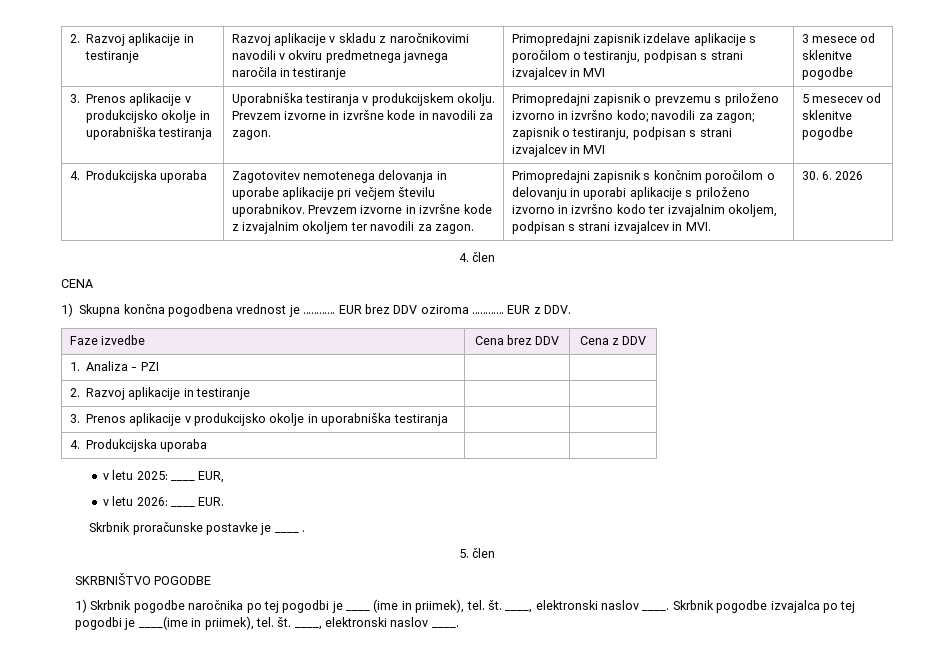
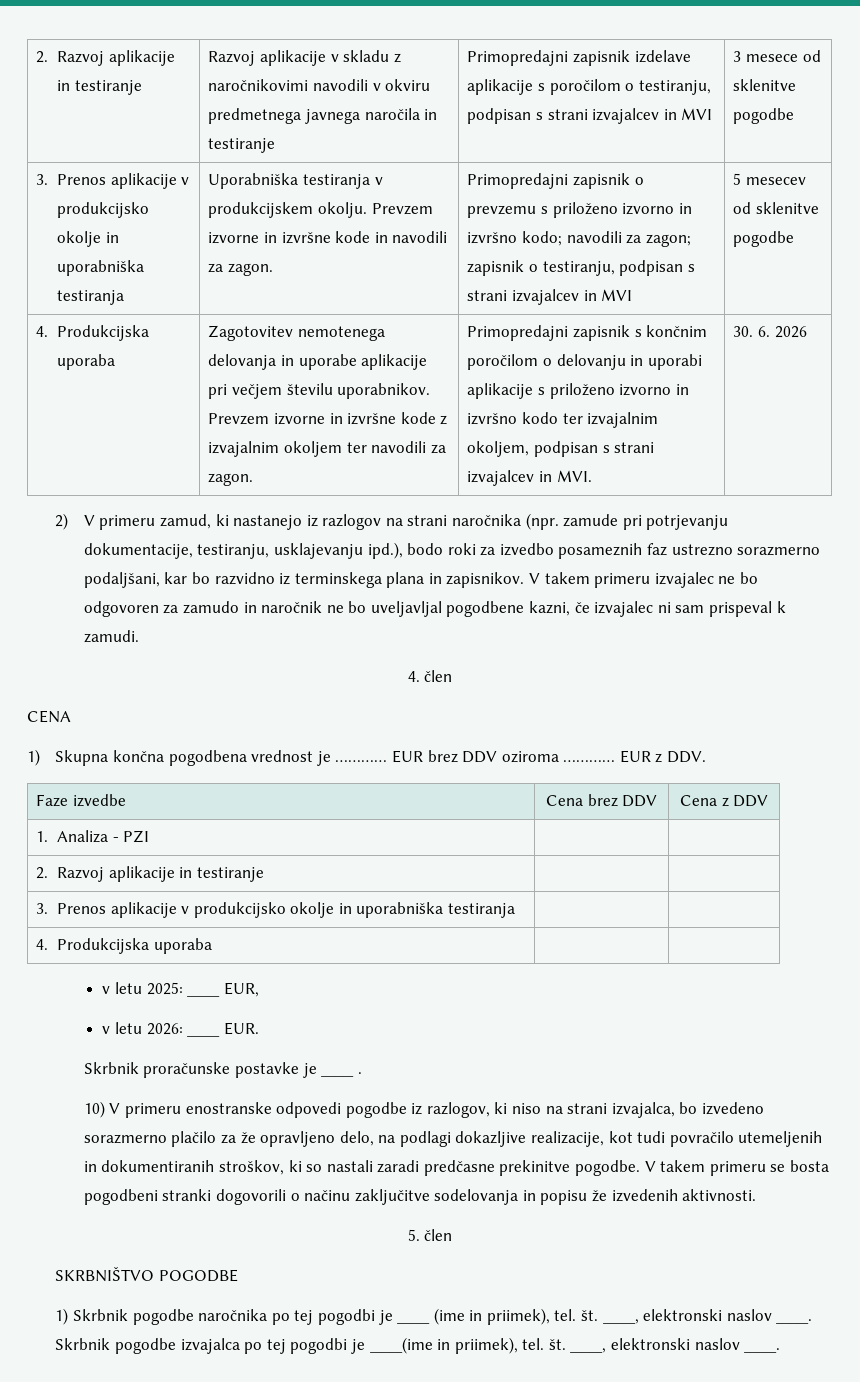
+ 2) V primeru zamud, ki nastanejo iz razlogov na strani naročnika (npr. zamude pri potrjevanju dokumentacije, testiranju, usklajevanju ipd.), bodo roki za izvedbo posameznih faz ustrezno sorazmerno podaljšani, kar bo razvidno iz terminskega plana in zapisnikov. V takem primeru izvajalec ne bo odgovoren za zamudo in naročnik ne bo uveljavljal pogodbene kazni, če izvajalec ni sam prispeval k zamudi.
+ 10) V primeru enostranske odpovedi pogodbe iz razlogov, ki niso na strani izvajalca, bo izvedeno sorazmerno plačilo za že opravljeno delo, na podlagi dokazljive realizacije, kot tudi povračilo utemeljenih in dokumentiranih stroškov, ki so nastali zaradi predčasne prekinitve pogodbe. V takem primeru se bosta pogodbeni stranki dogovorili o načinu zaključitve sodelovanja in popisu že izvedenih aktivnosti.

